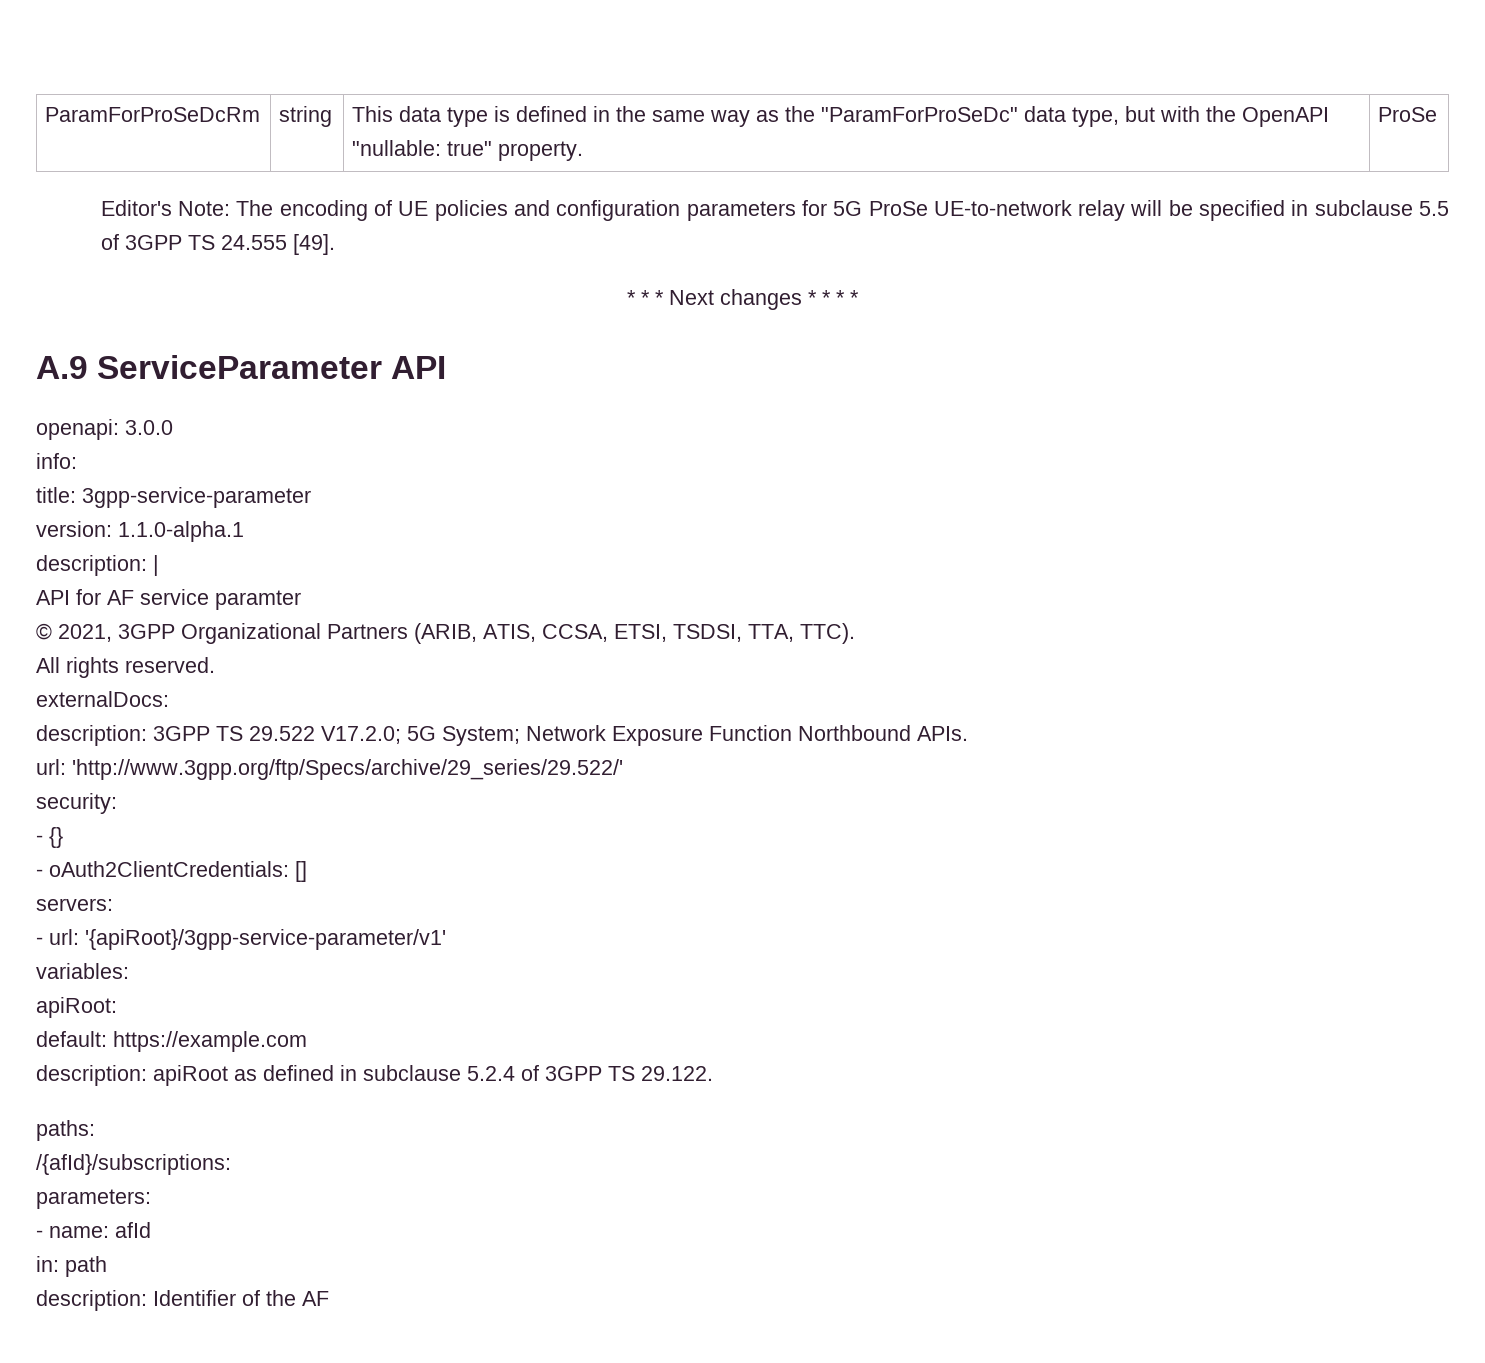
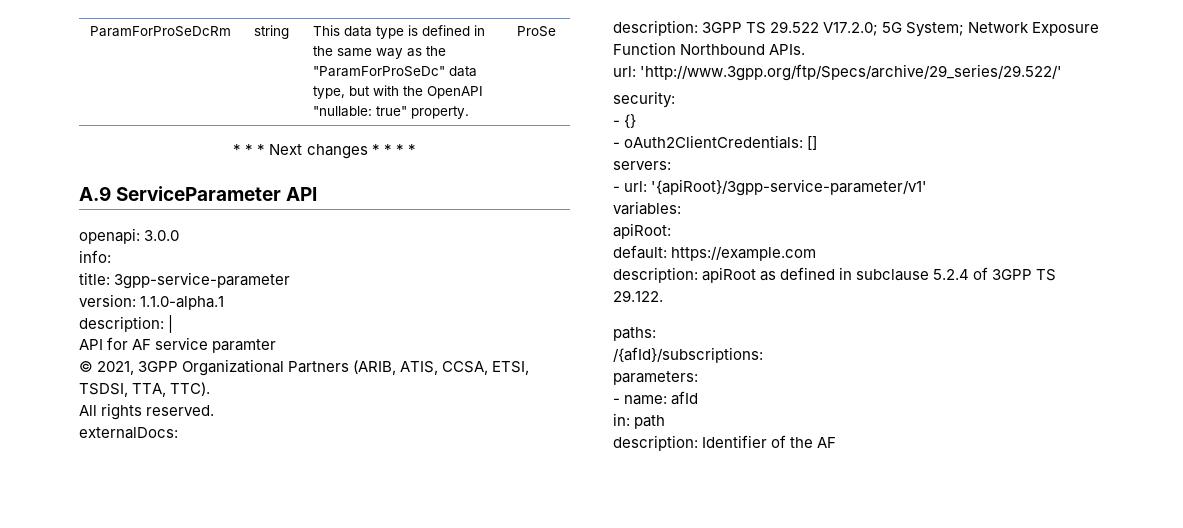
- Editor's Note: The encoding of UE policies and configuration parameters for 5G ProSe UE-to-network relay will be specified in subclause 5.5 of 3GPP TS 24.555 [49].

